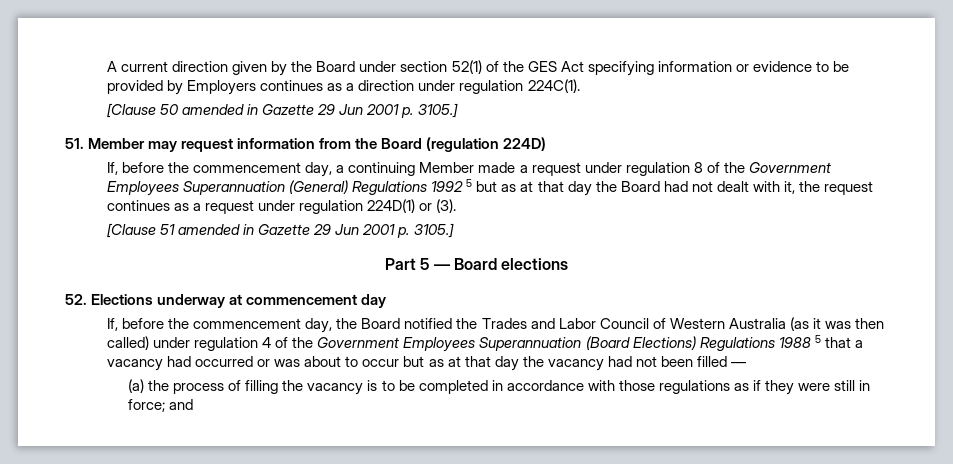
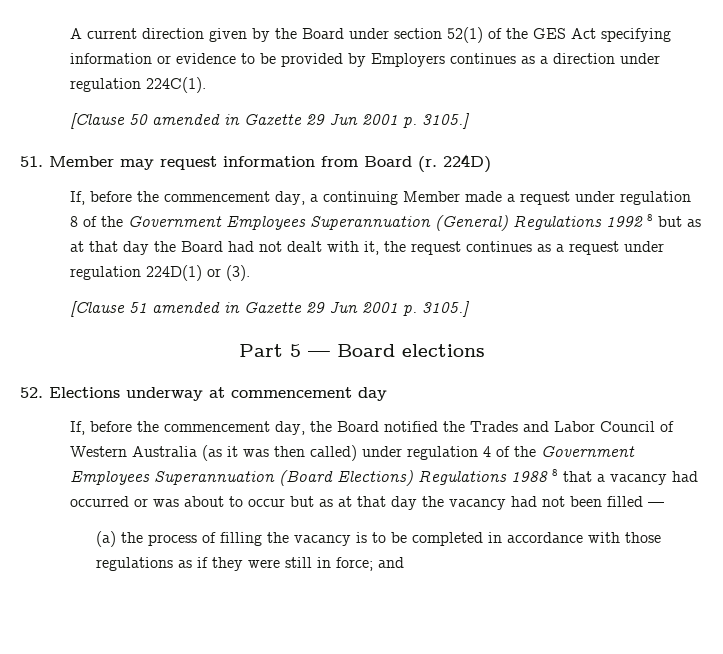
- 51. Member may request information from the Board (regulation 224D)
+ 51. Member may request information from Board (r. 224D)
- If, before the commencement day, a continuing Member made a request under regulation 8 of the Government Employees Superannuation (General) Regulations 1992 5 but as at that day the Board had not dealt with it, the request continues as a request under regulation 224D(1) or (3).
+ If, before the commencement day, a continuing Member made a request under regulation 8 of the Government Employees Superannuation (General) Regulations 1992 8 but as at that day the Board had not dealt with it, the request continues as a request under regulation 224D(1) or (3).
- If, before the commencement day, the Board notified the Trades and Labor Council of Western Australia (as it was then called) under regulation 4 of the Government Employees Superannuation (Board Elections) Regulations 1988 5 that a vacancy had occurred or was about to occur but as at that day the vacancy had not been filled —
+ If, before the commencement day, the Board notified the Trades and Labor Council of Western Australia (as it was then called) under regulation 4 of the Government Employees Superannuation (Board Elections) Regulations 1988 8 that a vacancy had occurred or was about to occur but as at that day the vacancy had not been filled —

